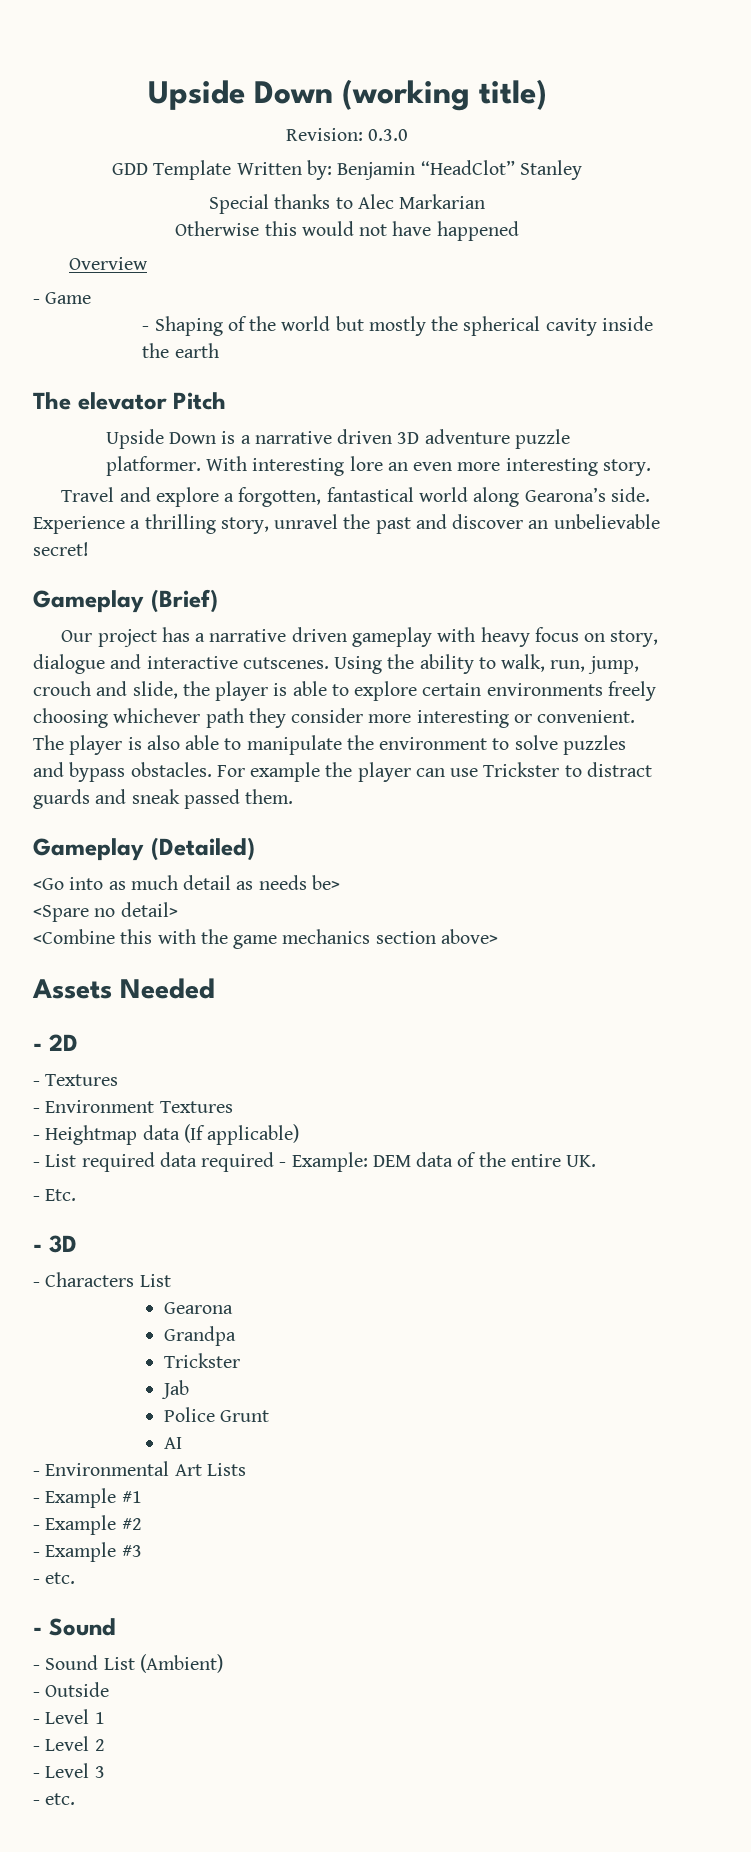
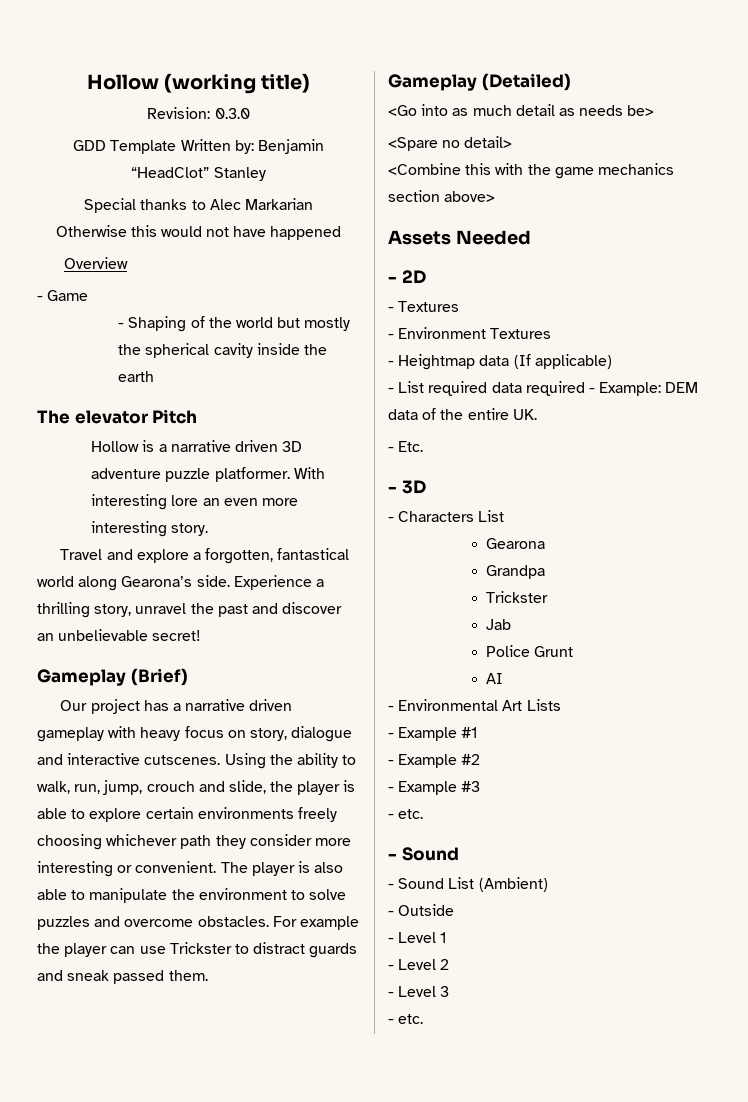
- Upside Down (working title)
+ Hollow (working title)
- Upside Down is a narrative driven 3D adventure puzzle platformer.
+ Hollow is a narrative driven 3D adventure puzzle platformer.
- The player is also able to manipulate the environment to solve puzzles and bypass obstacles.
+ The player is also able to manipulate the environment to solve puzzles and overcome obstacles.

